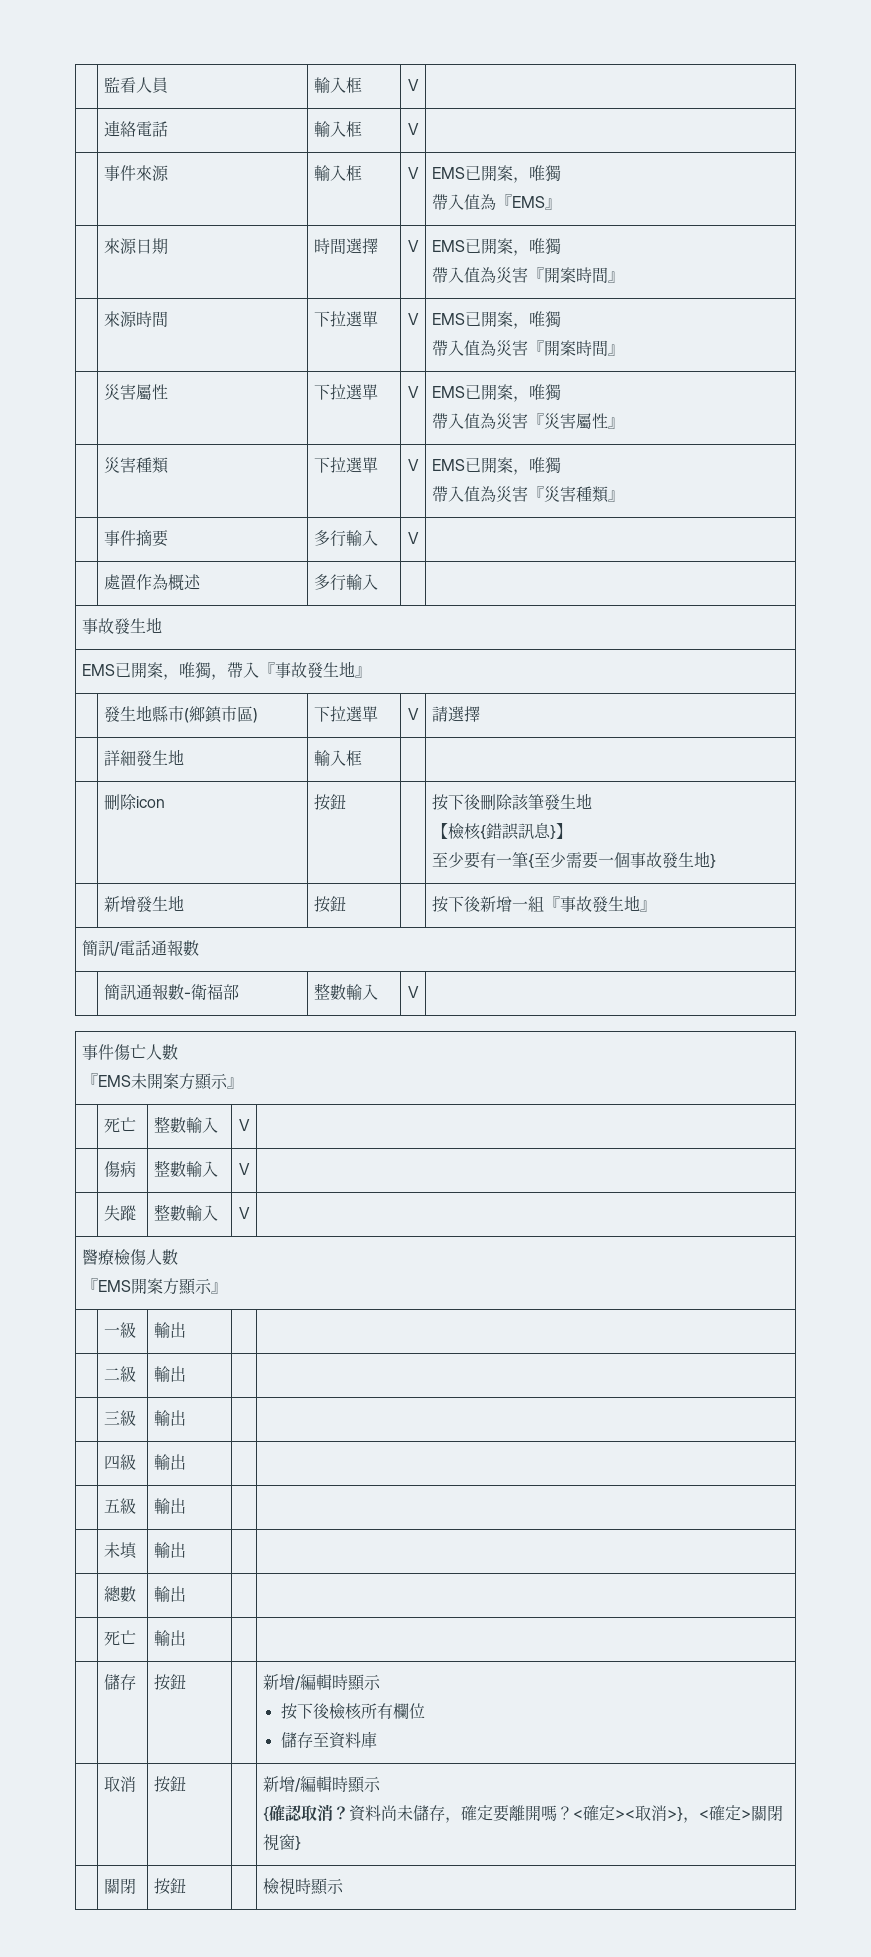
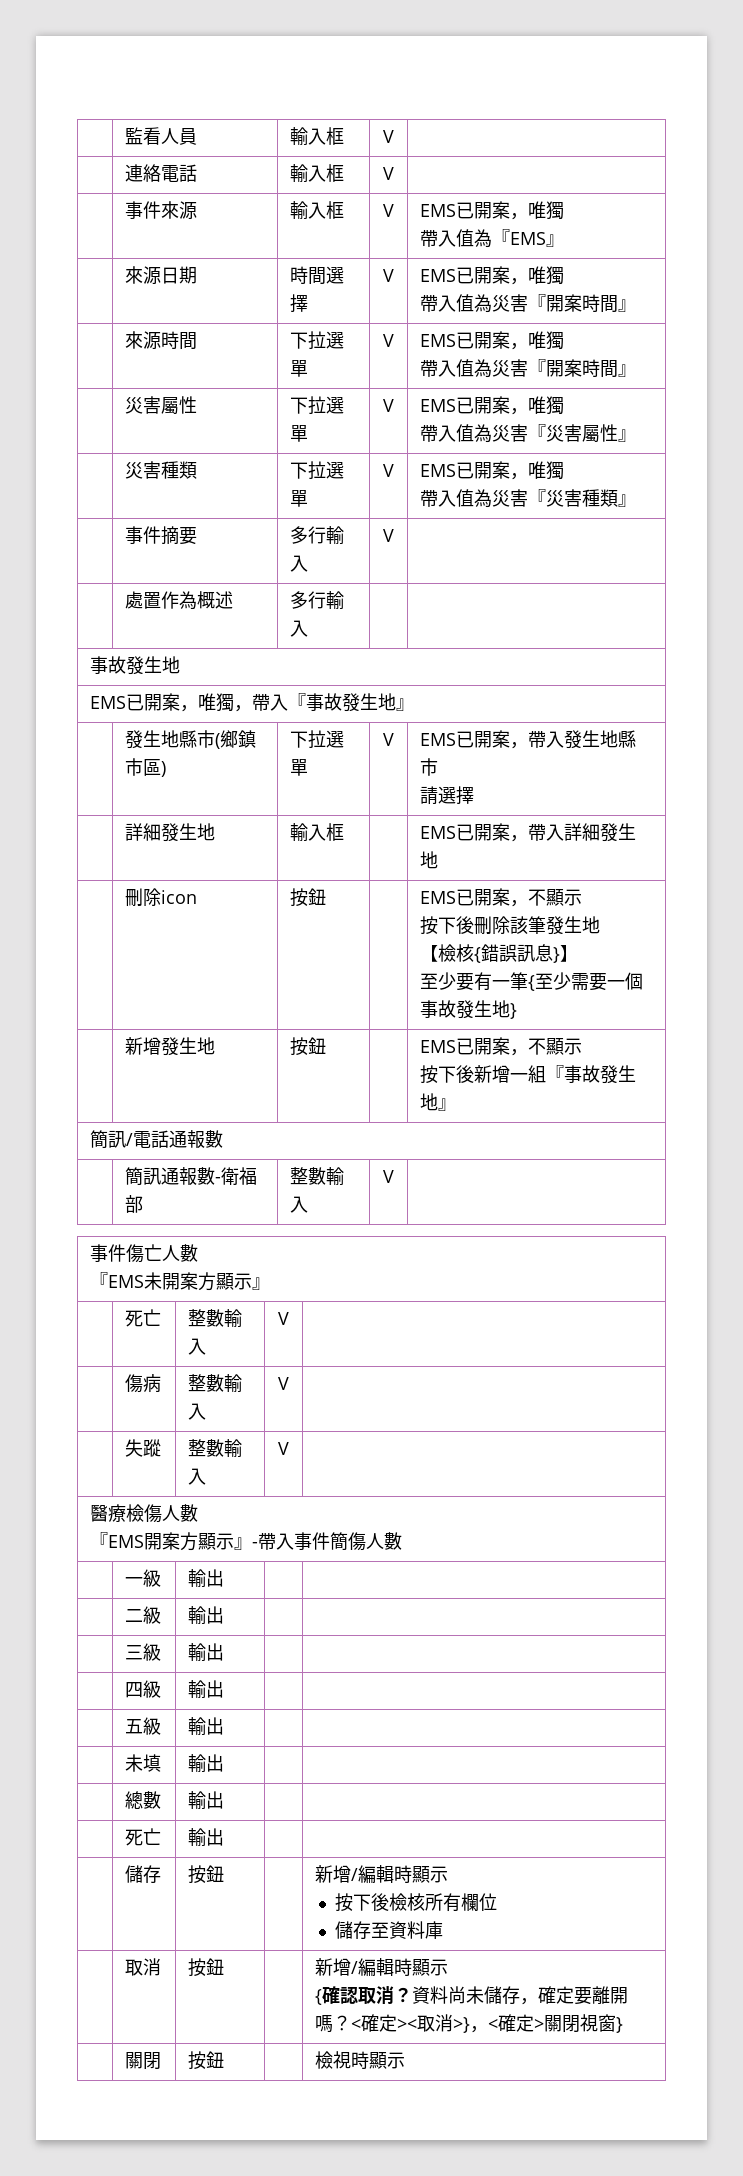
- | 發生地縣市(鄉鎮市區) | 下拉選單 | V | 請選擇
+ | 發生地縣市(鄉鎮市區) | 下拉選單 | V | EMS已開案，帶入發生地縣市
+ 請選擇
- | 詳細發生地 | 輸入框 | |
+ | 詳細發生地 | 輸入框 | | EMS已開案，帶入詳細發生地
- | 刪除icon | 按鈕 | | 按下後刪除該筆發生地
+ | 刪除icon | 按鈕 | | EMS已開案，不顯示
+ 按下後刪除該筆發生地
- | 新增發生地 | 按鈕 | | 按下後新增一組『事故發生地』
+ | 新增發生地 | 按鈕 | | EMS已開案，不顯示
+ 按下後新增一組『事故發生地』
  醫療檢傷人數
- 『EMS開案方顯示』
+ 『EMS開案方顯示』-帶入事件簡傷人數

